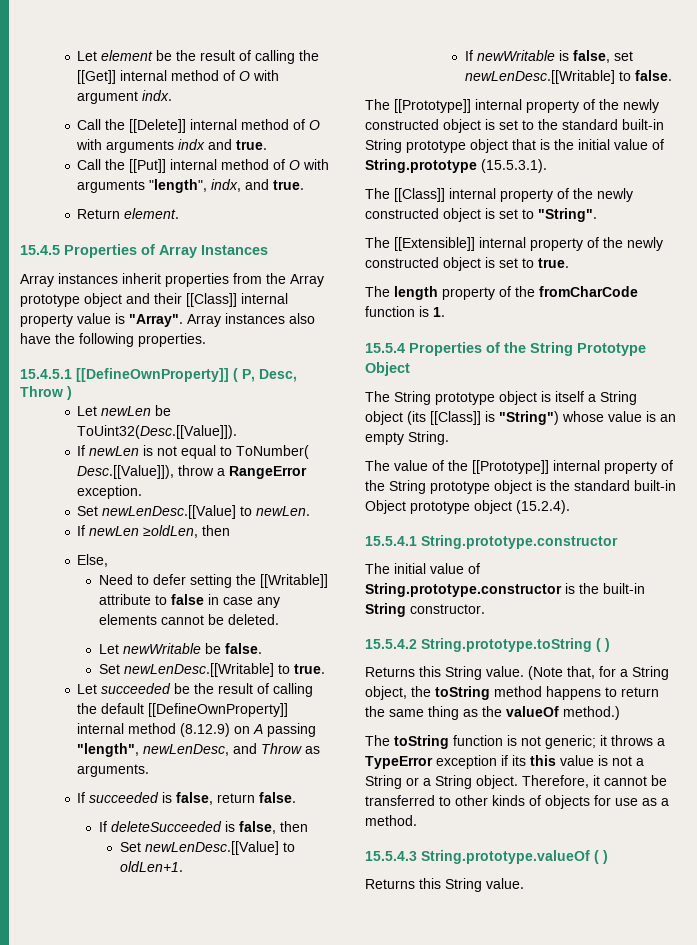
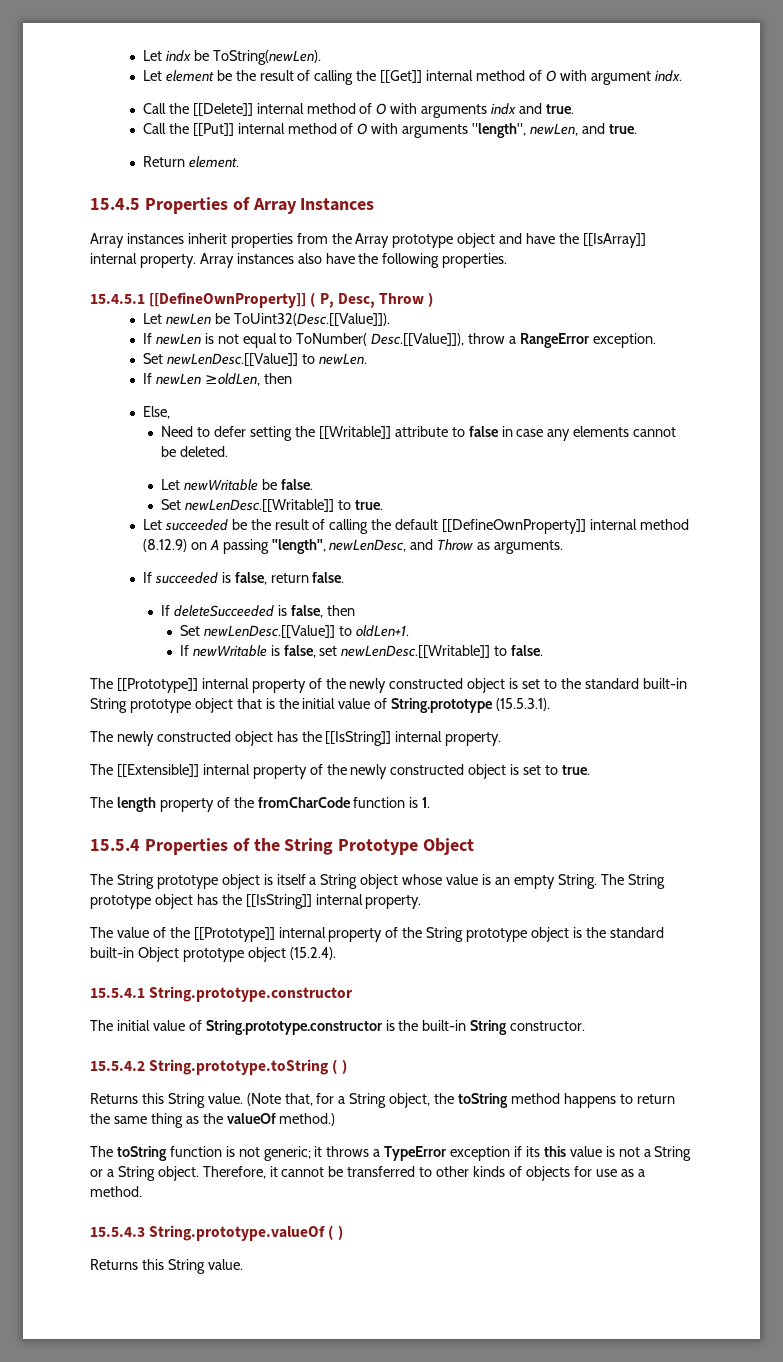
+ Let indx be ToString(newLen).
- Call the [[Put]] internal method of O with arguments "length", indx, and true.
+ Call the [[Put]] internal method of O with arguments "length", newLen, and true.
- Array instances inherit properties from the Array prototype object and their [[Class]] internal property value is "Array".
+ Array instances inherit properties from the Array prototype object and have the [[IsArray]] internal property.
- Set newLenDesc.[[Value] to newLen.
+ Set newLenDesc.[[Value]] to newLen.
- Set newLenDesc.[[Writable] to true.
+ Set newLenDesc.[[Writable]] to true.
- Set newLenDesc.[[Value] to oldLen+1.
+ Set newLenDesc.[[Value]] to oldLen+1.
- If newWritable is false, set newLenDesc.[[Writable] to false.
+ If newWritable is false, set newLenDesc.[[Writable]] to false.
- The [[Class]] internal property of the newly constructed object is set to "String".
+ The newly constructed object has the [[IsString]] internal property.
- The String prototype object is itself a String object (its [[Class]] is "String") whose value is an empty String.
+ The String prototype object is itself a String object whose value is an empty String. The String prototype object has the [[IsString]] internal property.

